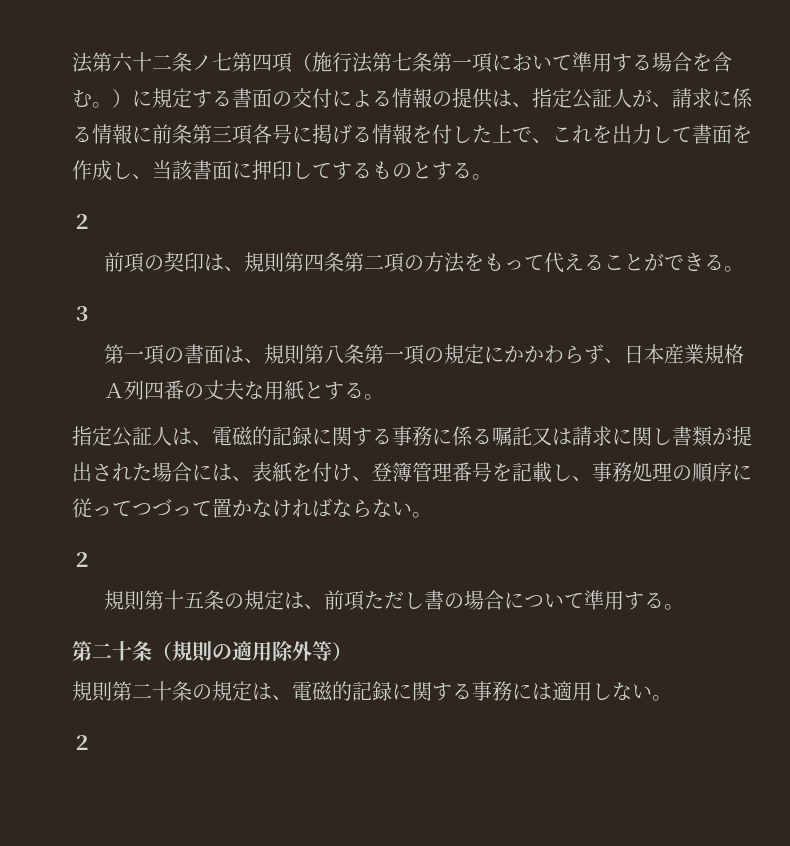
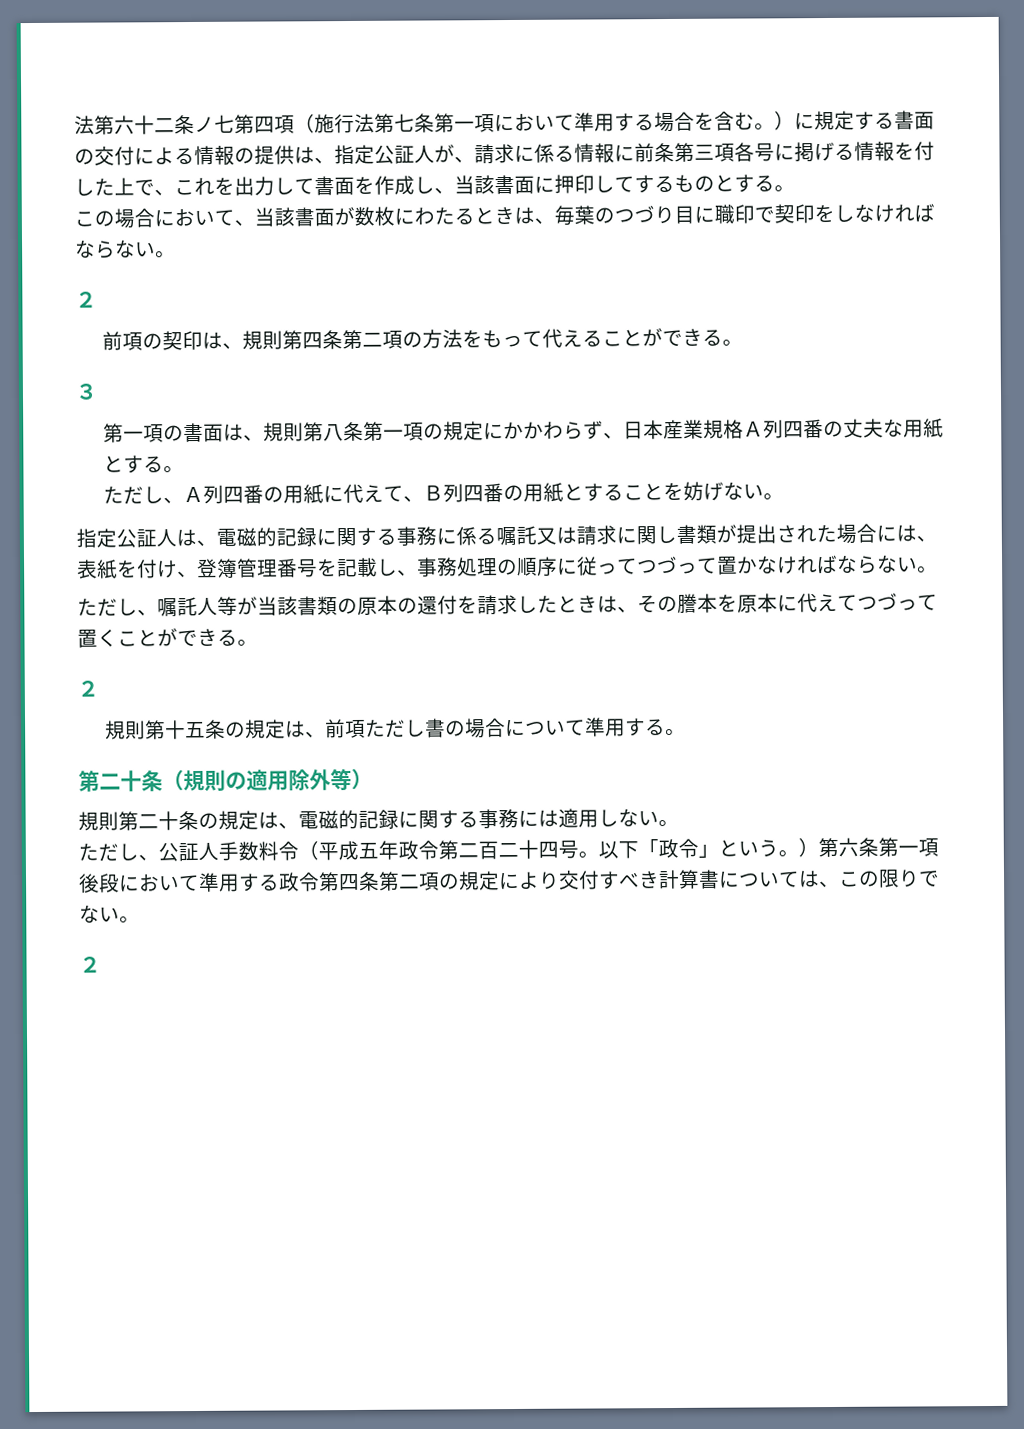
+ この場合において、当該書面が数枚にわたるときは、毎葉のつづり目に職印で契印をしなければならない。
+ ただし、Ａ列四番の用紙に代えて、Ｂ列四番の用紙とすることを妨げない。
+ ただし、嘱託人等が当該書類の原本の還付を請求したときは、その謄本を原本に代えてつづって置くことができる。
+ ただし、公証人手数料令（平成五年政令第二百二十四号。以下「政令」という。）第六条第一項後段において準用する政令第四条第二項の規定により交付すべき計算書については、この限りでない。

